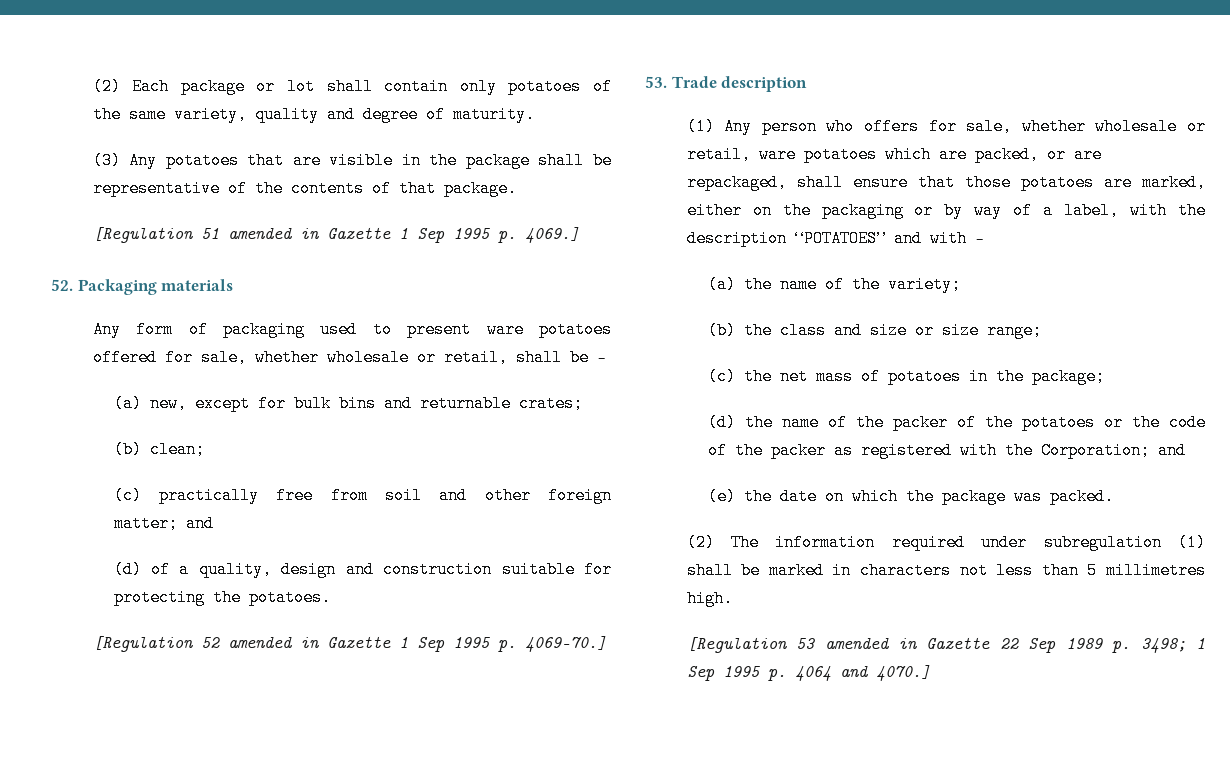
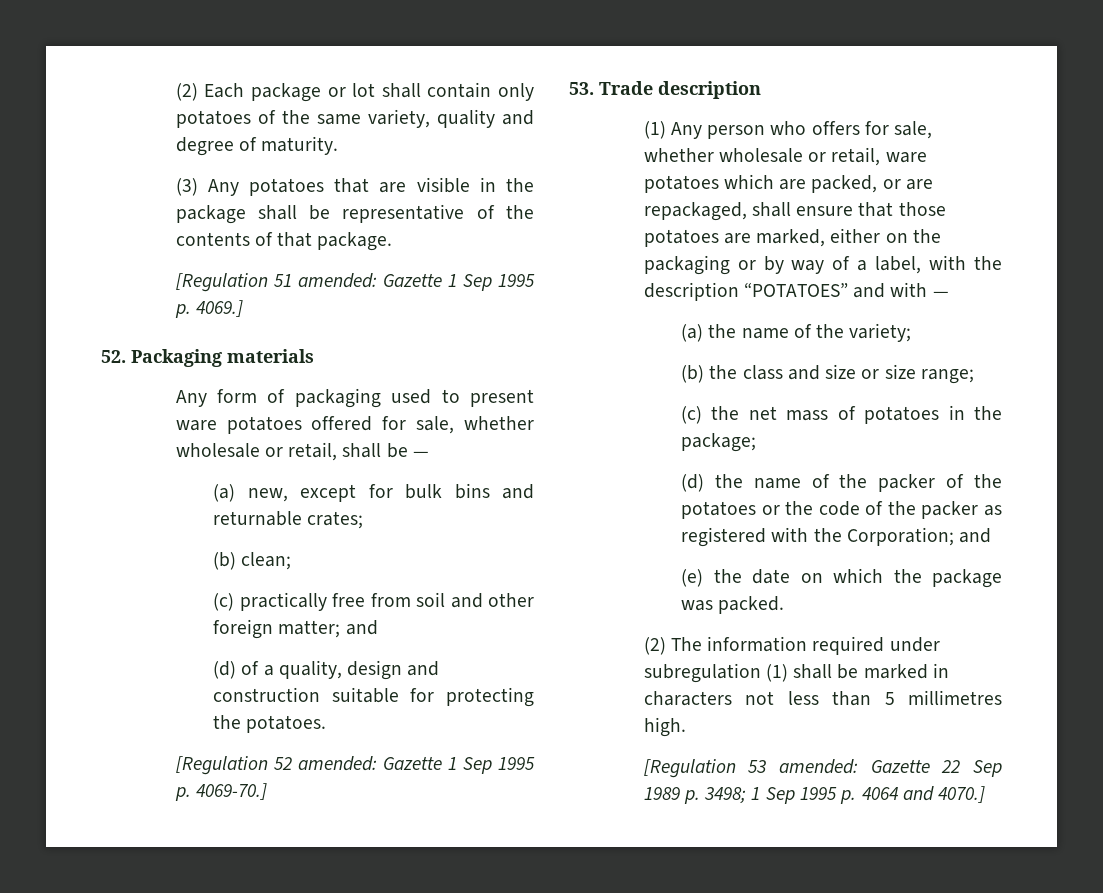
- [Regulation 51 amended in Gazette 1 Sep 1995 p. 4069.]
+ [Regulation 51 amended: Gazette 1 Sep 1995 p. 4069.]
- [Regulation 52 amended in Gazette 1 Sep 1995 p. 4069-70.]
+ [Regulation 52 amended: Gazette 1 Sep 1995 p. 4069-70.]
- [Regulation 53 amended in Gazette 22 Sep 1989 p. 3498; 1 Sep 1995 p. 4064 and 4070.]
+ [Regulation 53 amended: Gazette 22 Sep 1989 p. 3498; 1 Sep 1995 p. 4064 and 4070.]

